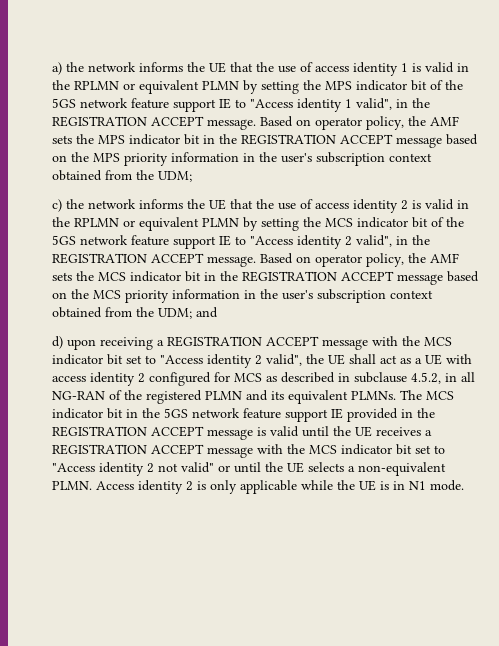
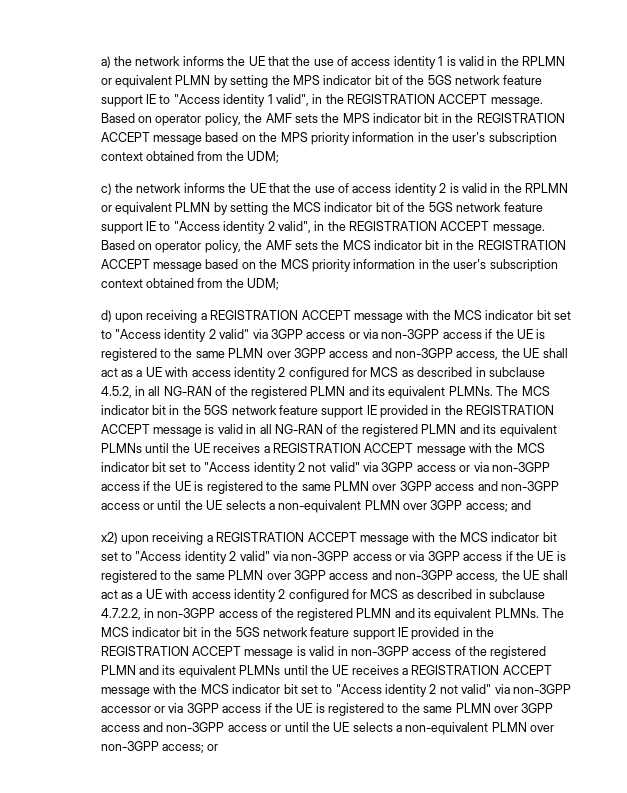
- Based on operator policy, the AMF sets the MCS indicator bit in the REGISTRATION ACCEPT message based on the MCS priority information in the user's subscription context obtained from the UDM; and
+ Based on operator policy, the AMF sets the MCS indicator bit in the REGISTRATION ACCEPT message based on the MCS priority information in the user's subscription context obtained from the UDM;
- d) upon receiving a REGISTRATION ACCEPT message with the MCS indicator bit set to "Access identity 2 valid", the UE shall act as a UE with access identity 2 configured for MCS as described in subclause 4.5.2, in all NG-RAN of the registered PLMN and its equivalent PLMNs.
+ d) upon receiving a REGISTRATION ACCEPT message with the MCS indicator bit set to "Access identity 2 valid" via 3GPP access or via non-3GPP access if the UE is registered to the same PLMN over 3GPP access and non-3GPP access, the UE shall act as a UE with access identity 2 configured for MCS as described in subclause 4.5.2, in all NG-RAN of the registered PLMN and its equivalent PLMNs.
- The MCS indicator bit in the 5GS network feature support IE provided in the REGISTRATION ACCEPT message is valid until the UE receives a REGISTRATION ACCEPT message with the MCS indicator bit set to "Access identity 2 not valid" or until the UE selects a non-equivalent PLMN. Access identity 2 is only applicable while the UE is in N1 mode.
+ The MCS indicator bit in the 5GS network feature support IE provided in the REGISTRATION ACCEPT message is valid in all NG-RAN of the registered PLMN and its equivalent PLMNs until the UE receives a REGISTRATION ACCEPT message with the MCS indicator bit set to "Access identity 2 not valid" via 3GPP access or via non-3GPP access if the UE is registered to the same PLMN over 3GPP access and non-3GPP access or until the UE selects a non-equivalent PLMN over 3GPP access; and
+ x2) upon receiving a REGISTRATION ACCEPT message with the MCS indicator bit set to "Access identity 2 valid" via non-3GPP access or via 3GPP access if the UE is registered to the same PLMN over 3GPP access and non-3GPP access, the UE shall act as a UE with access identity 2 configured for MCS as described in subclause 4.7.2.2, in non-3GPP access of the registered PLMN and its equivalent PLMNs. The MCS indicator bit in the 5GS network feature support IE provided in the REGISTRATION ACCEPT message is valid in non-3GPP access of the registered PLMN and its equivalent PLMNs until the UE receives a REGISTRATION ACCEPT message with the MCS indicator bit set to "Access identity 2 not valid" via non-3GPP accessor or via 3GPP access if the UE is registered to the same PLMN over 3GPP access and non-3GPP access or until the UE selects a non-equivalent PLMN over non-3GPP access; or

